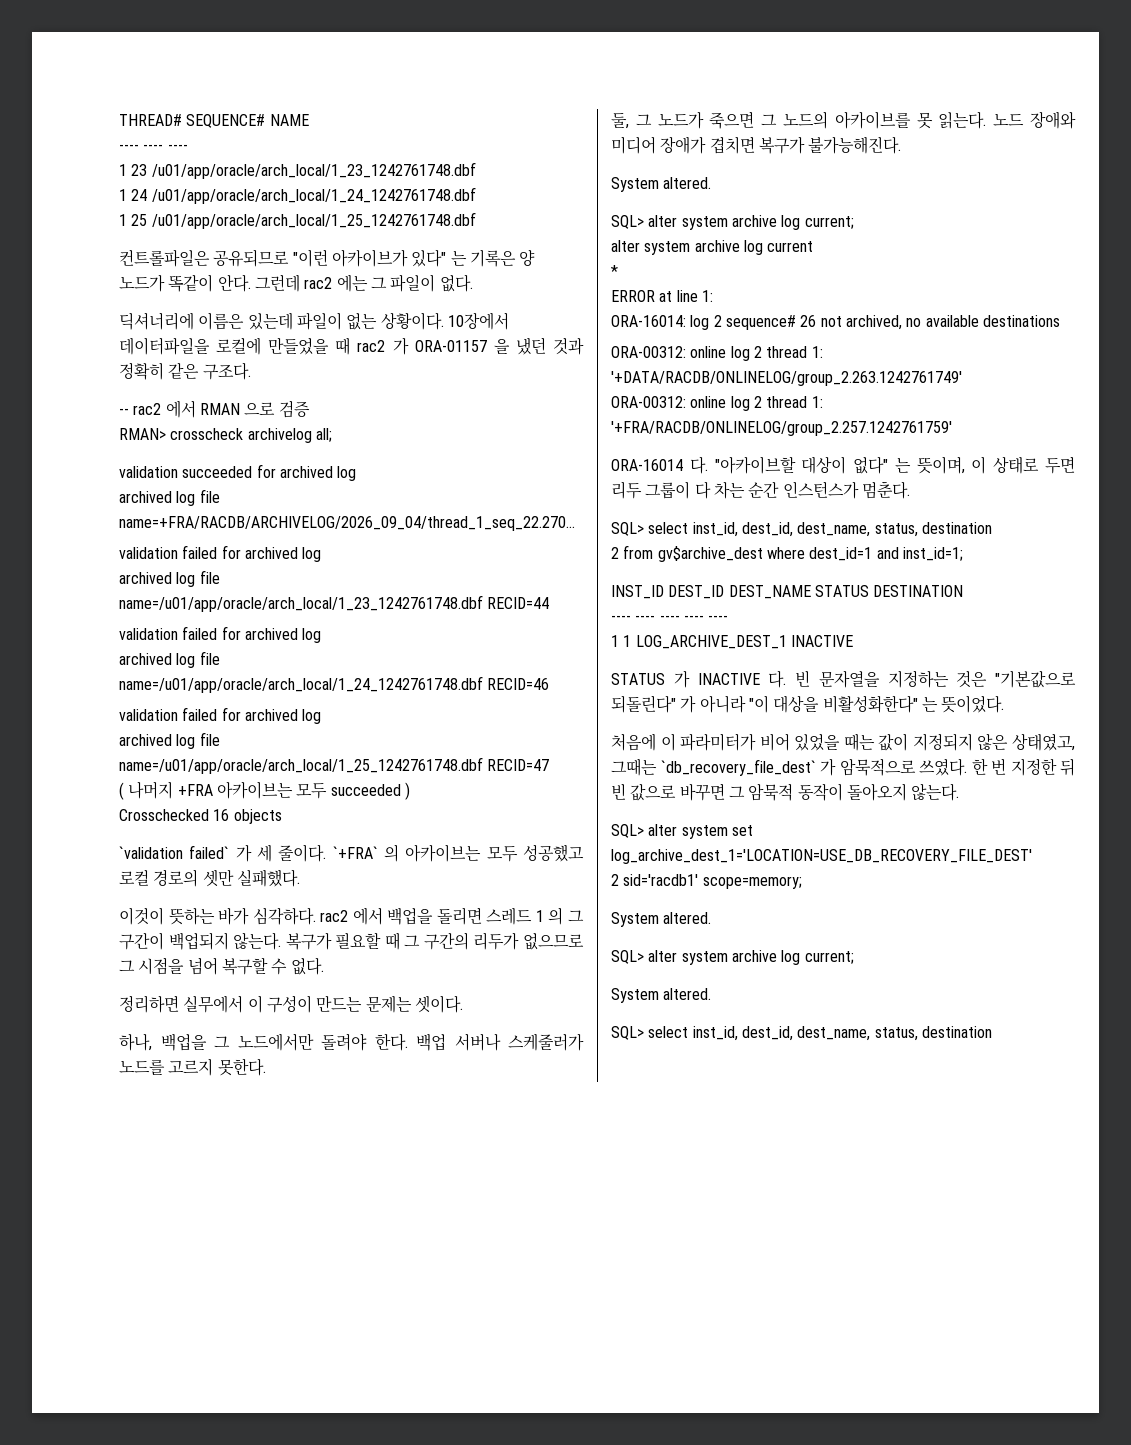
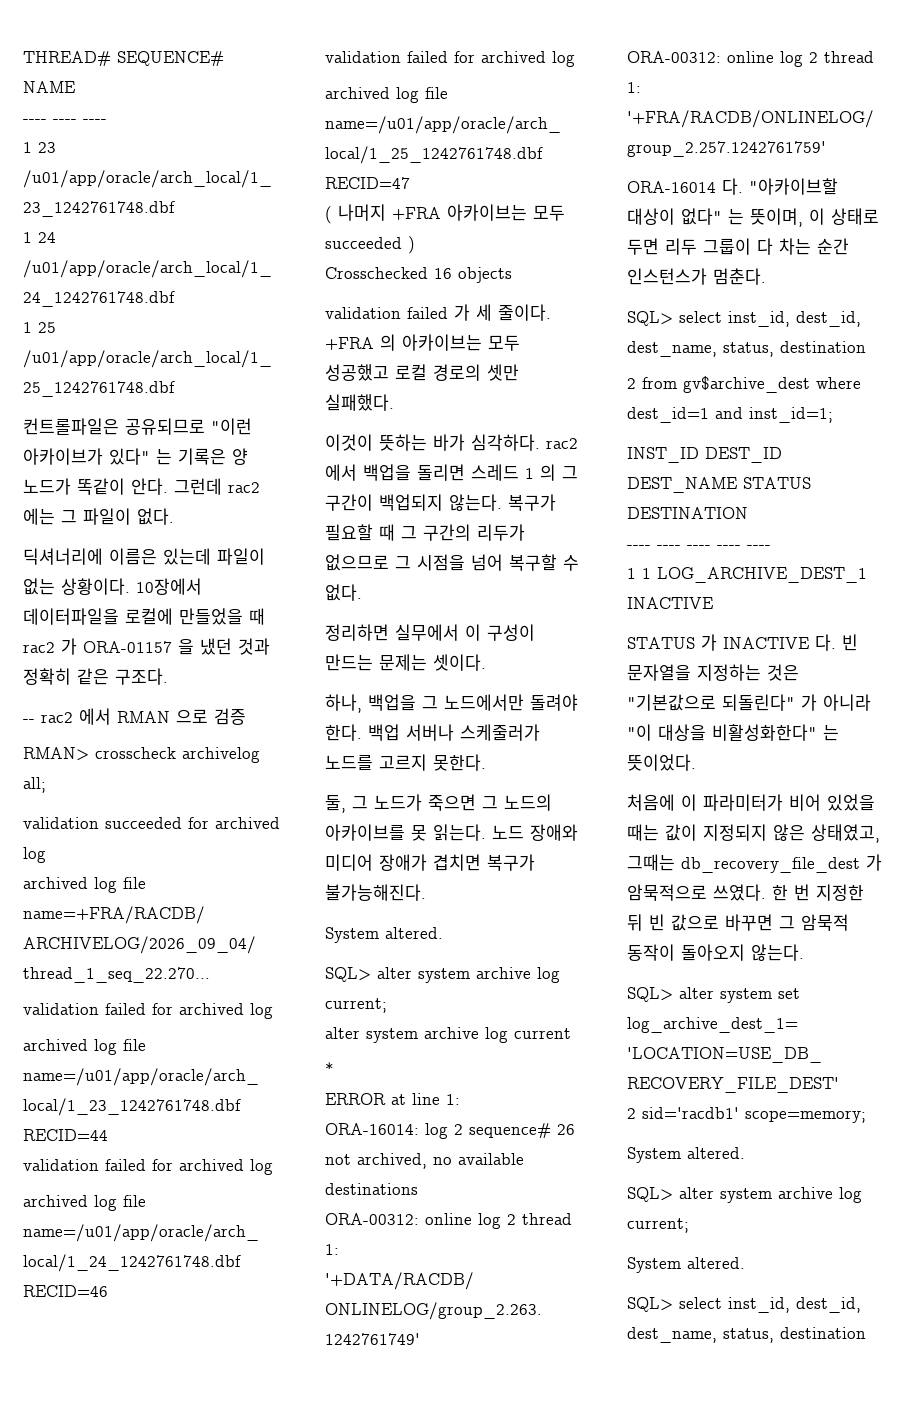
- `validation failed` 가 세 줄이다.
+ validation failed 가 세 줄이다.
- `+FRA` 의 아카이브는 모두 성공했고 로컬 경로의 셋만 실패했다.
+ +FRA 의 아카이브는 모두 성공했고 로컬 경로의 셋만 실패했다.
- 처음에 이 파라미터가 비어 있었을 때는 값이 지정되지 않은 상태였고, 그때는 `db_recovery_file_dest` 가 암묵적으로 쓰였다.
+ 처음에 이 파라미터가 비어 있었을 때는 값이 지정되지 않은 상태였고, 그때는 db_recovery_file_dest 가 암묵적으로 쓰였다.

